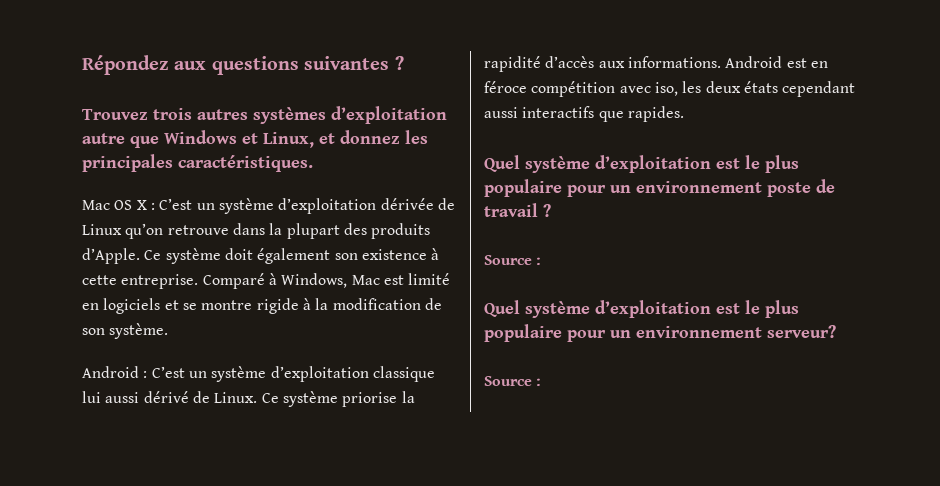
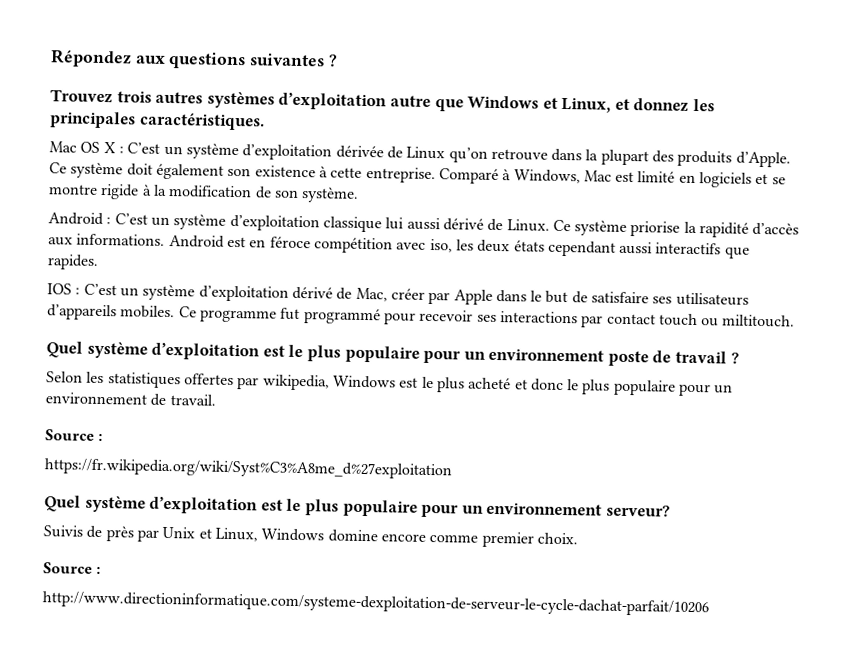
+ IOS : C’est un système d’exploitation dérivé de Mac, créer par Apple dans le but de satisfaire ses utilisateurs d’appareils mobiles. Ce programme fut programmé pour recevoir ses interactions par contact touch ou miltitouch.
  Quel système d’exploitation est le plus populaire pour un environnement poste de travail ?
+ Selon les statistiques offertes par wikipedia, Windows est le plus acheté et donc le plus populaire pour un environnement de travail.
  Source :
+ https://fr.wikipedia.org/wiki/Syst%C3%A8me_d%27exploitation
  Quel système d’exploitation est le plus populaire pour un environnement serveur?
+ Suivis de près par Unix et Linux, Windows domine encore comme premier choix.
  Source :
+ http://www.directioninformatique.com/systeme-dexploitation-de-serveur-le-cycle-dachat-parfait/10206

